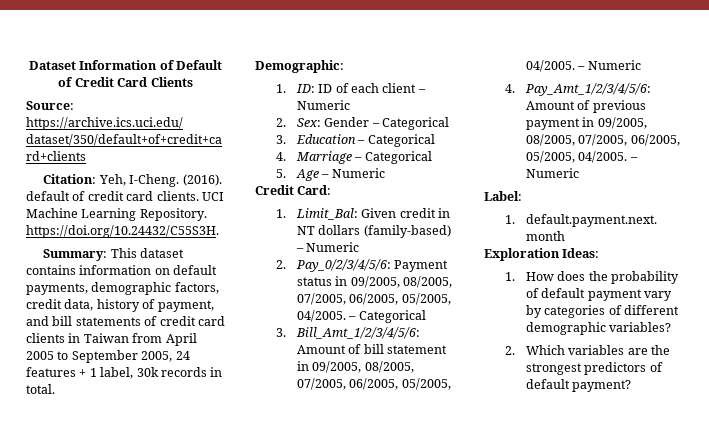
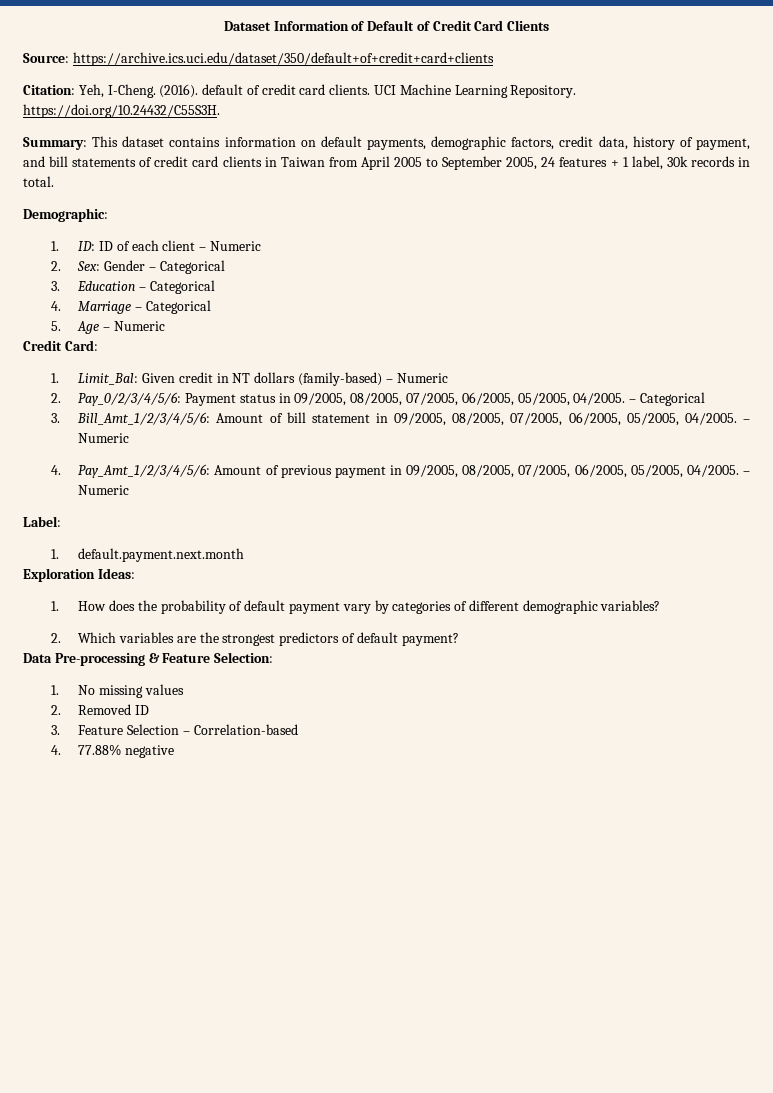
+ Data Pre-processing & Feature Selection:
+ 1. No missing values
+ 2. Removed ID
+ 3. Feature Selection – Correlation-based
+ 4. 77.88% negative

